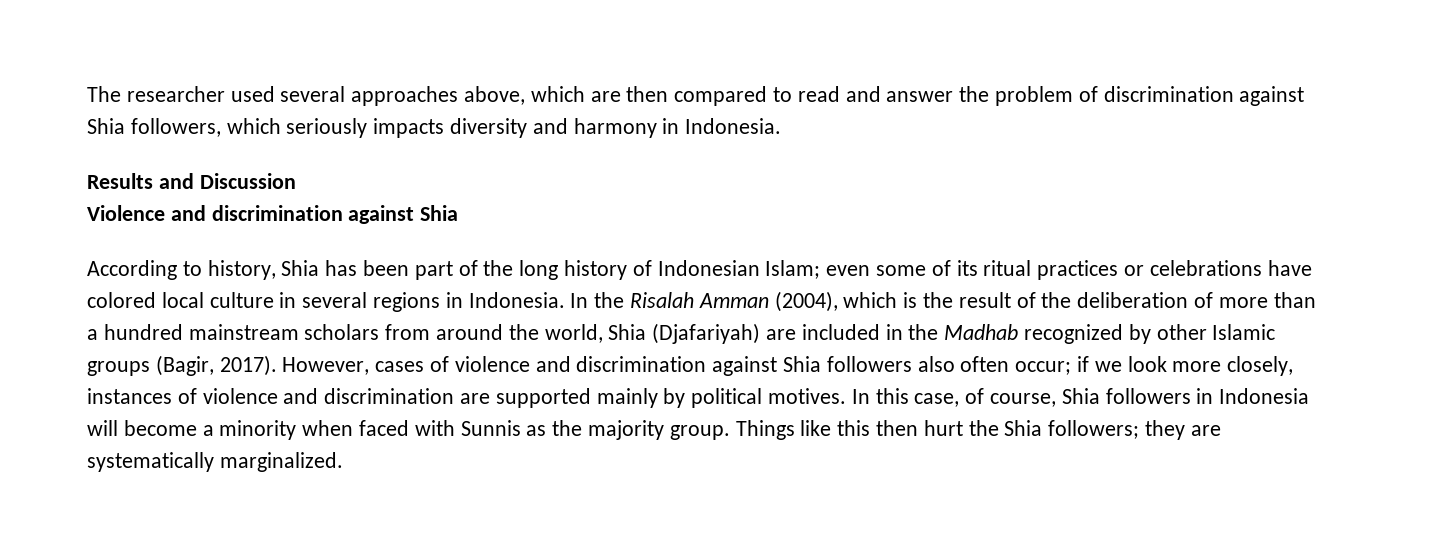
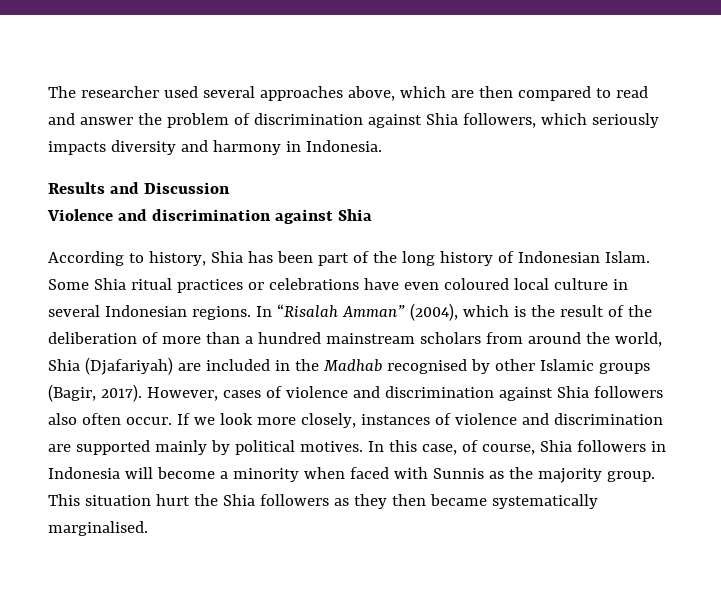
- According to history, Shia has been part of the long history of Indonesian Islam; even some of its ritual practices or celebrations have colored local culture in several regions in Indonesia. In the Risalah Amman (2004), which is the result of the deliberation of more than a hundred mainstream scholars from around the world, Shia (Djafariyah) are included in the Madhab recognized by other Islamic groups (Bagir, 2017).
+ According to history, Shia has been part of the long history of Indonesian Islam. Some Shia ritual practices or celebrations have even coloured local culture in several Indonesian regions. In “Risalah Amman” (2004), which is the result of the deliberation of more than a hundred mainstream scholars from around the world, Shia (Djafariyah) are included in the Madhab recognised by other Islamic groups (Bagir, 2017).
- However, cases of violence and discrimination against Shia followers also often occur; if we look more closely, instances of violence and discrimination are supported mainly by political motives.
+ However, cases of violence and discrimination against Shia followers also often occur. If we look more closely, instances of violence and discrimination are supported mainly by political motives.
- Things like this then hurt the Shia followers; they are systematically marginalized.
+ This situation hurt the Shia followers as they then became systematically marginalised.

